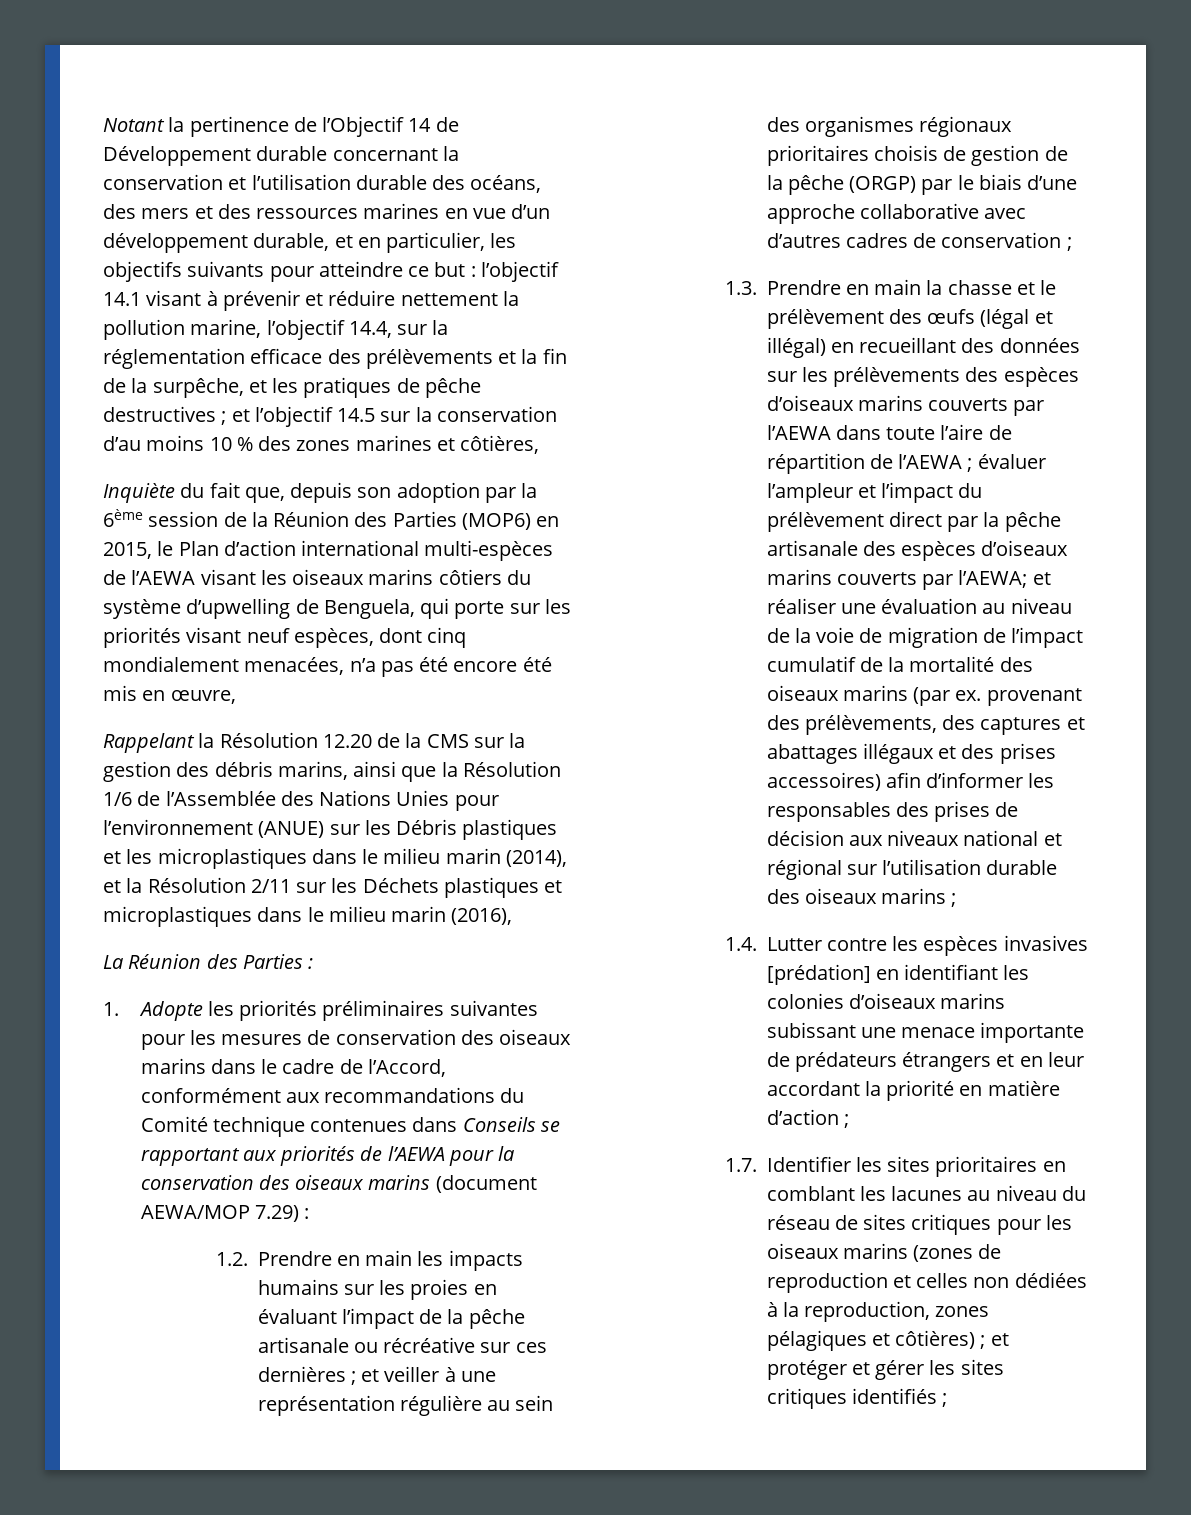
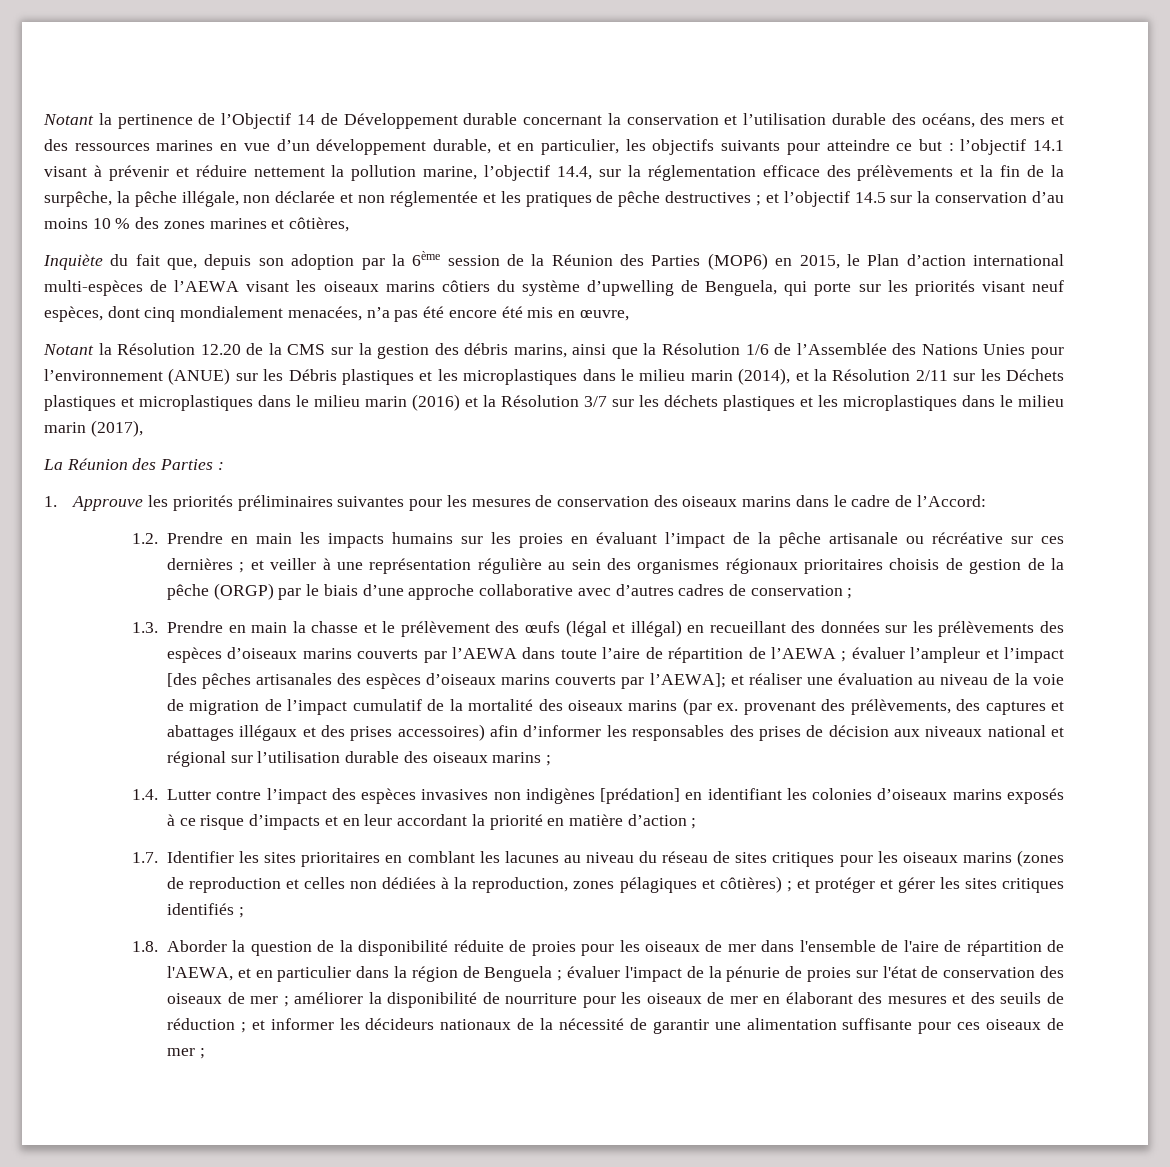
- l’objectif 14.1 visant à prévenir et réduire nettement la pollution marine, l’objectif 14.4, sur la réglementation efficace des prélèvements et la fin de la surpêche, et les pratiques de pêche destructives ;
+ l’objectif 14.1 visant à prévenir et réduire nettement la pollution marine, l’objectif 14.4, sur la réglementation efficace des prélèvements et la fin de la surpêche, la pêche illégale, non déclarée et non réglementée et les pratiques de pêche destructives ;
- Rappelant la Résolution 12.20 de la CMS sur la gestion des débris marins, ainsi que la Résolution 1/6 de l’Assemblée des Nations Unies pour l’environnement (ANUE) sur les Débris plastiques et les microplastiques dans le milieu marin (2014), et la Résolution 2/11 sur les Déchets plastiques et microplastiques dans le milieu marin (2016),
+ Notant la Résolution 12.20 de la CMS sur la gestion des débris marins, ainsi que la Résolution 1/6 de l’Assemblée des Nations Unies pour l’environnement (ANUE) sur les Débris plastiques et les microplastiques dans le milieu marin (2014), et la Résolution 2/11 sur les Déchets plastiques et microplastiques dans le milieu marin (2016) et la Résolution 3/7 sur les déchets plastiques et les microplastiques dans le milieu marin (2017),
- 1. Adopte les priorités préliminaires suivantes pour les mesures de conservation des oiseaux marins dans le cadre de l’Accord, conformément aux recommandations du Comité technique contenues dans Conseils se rapportant aux priorités de l’AEWA pour la conservation des oiseaux marins (document AEWA/MOP 7.29) :
+ 1. Approuve les priorités préliminaires suivantes pour les mesures de conservation des oiseaux marins dans le cadre de l’Accord:
- évaluer l’ampleur et l’impact du prélèvement direct par la pêche artisanale des espèces d’oiseaux marins couverts par l’AEWA;
+ évaluer l’ampleur et l’impact [des pêches artisanales des espèces d’oiseaux marins couverts par l’AEWA];
- 1.4. Lutter contre les espèces invasives [prédation] en identifiant les colonies d’oiseaux marins subissant une menace importante de prédateurs étrangers et en leur accordant la priorité en matière d’action ;
+ 1.4. Lutter contre l’impact des espèces invasives non indigènes [prédation] en identifiant les colonies d’oiseaux marins exposés à ce risque d’impacts et en leur accordant la priorité en matière d’action ;
+ 1.8. Aborder la question de la disponibilité réduite de proies pour les oiseaux de mer dans l'ensemble de l'aire de répartition de l'AEWA, et en particulier dans la région de Benguela ; évaluer l'impact de la pénurie de proies sur l'état de conservation des oiseaux de mer ; améliorer la disponibilité de nourriture pour les oiseaux de mer en élaborant des mesures et des seuils de réduction ; et informer les décideurs nationaux de la nécessité de garantir une alimentation suffisante pour ces oiseaux de mer ;

